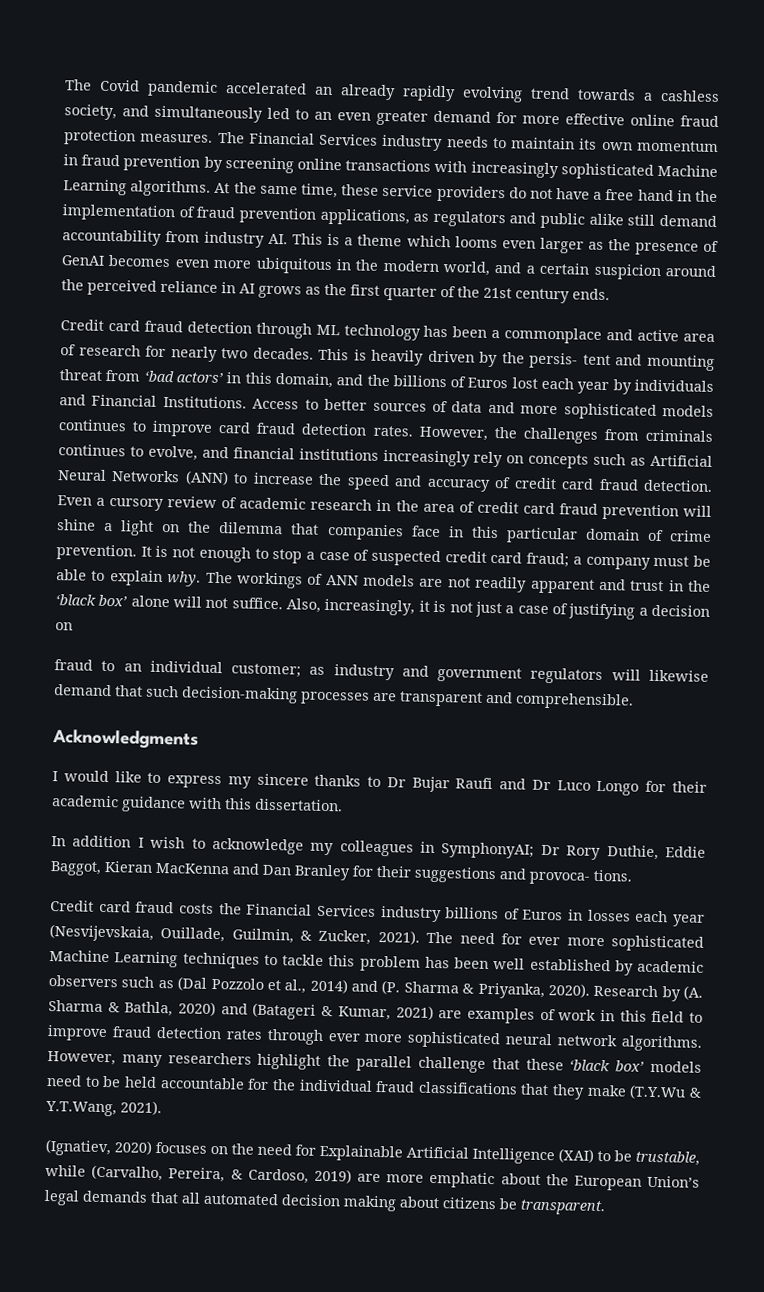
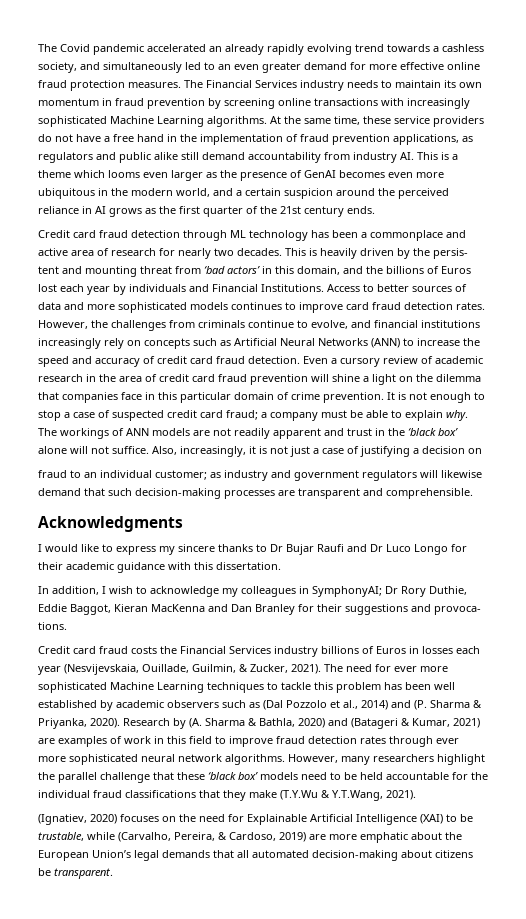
- However, the challenges from criminals continues to evolve, and financial institutions increasingly rely on concepts such as Artificial Neural Networks (ANN) to increase the speed and accuracy of credit card fraud detection.
+ However, the challenges from criminals continue to evolve, and financial institutions increasingly rely on concepts such as Artificial Neural Networks (ANN) to increase the speed and accuracy of credit card fraud detection.
- In addition I wish to acknowledge my colleagues in SymphonyAI; Dr Rory Duthie, Eddie Baggot, Kieran MacKenna and Dan Branley for their suggestions and provoca- tions.
+ In addition, I wish to acknowledge my colleagues in SymphonyAI; Dr Rory Duthie, Eddie Baggot, Kieran MacKenna and Dan Branley for their suggestions and provoca- tions.
- (Ignatiev, 2020) focuses on the need for Explainable Artificial Intelligence (XAI) to be trustable, while (Carvalho, Pereira, & Cardoso, 2019) are more emphatic about the European Union’s legal demands that all automated decision making about citizens be transparent.
+ (Ignatiev, 2020) focuses on the need for Explainable Artificial Intelligence (XAI) to be trustable, while (Carvalho, Pereira, & Cardoso, 2019) are more emphatic about the European Union’s legal demands that all automated decision-making about citizens be transparent.

